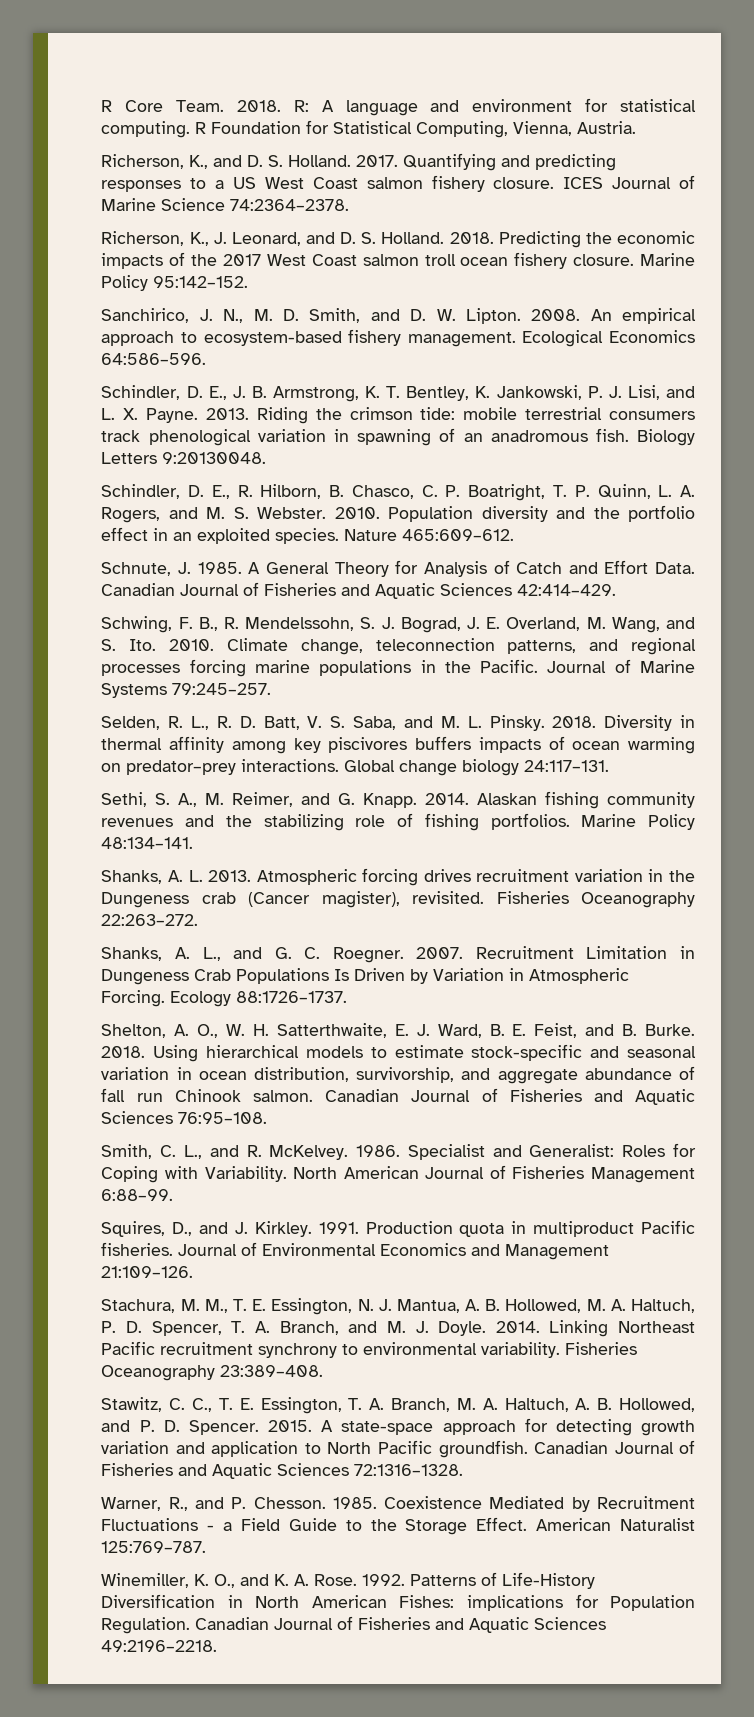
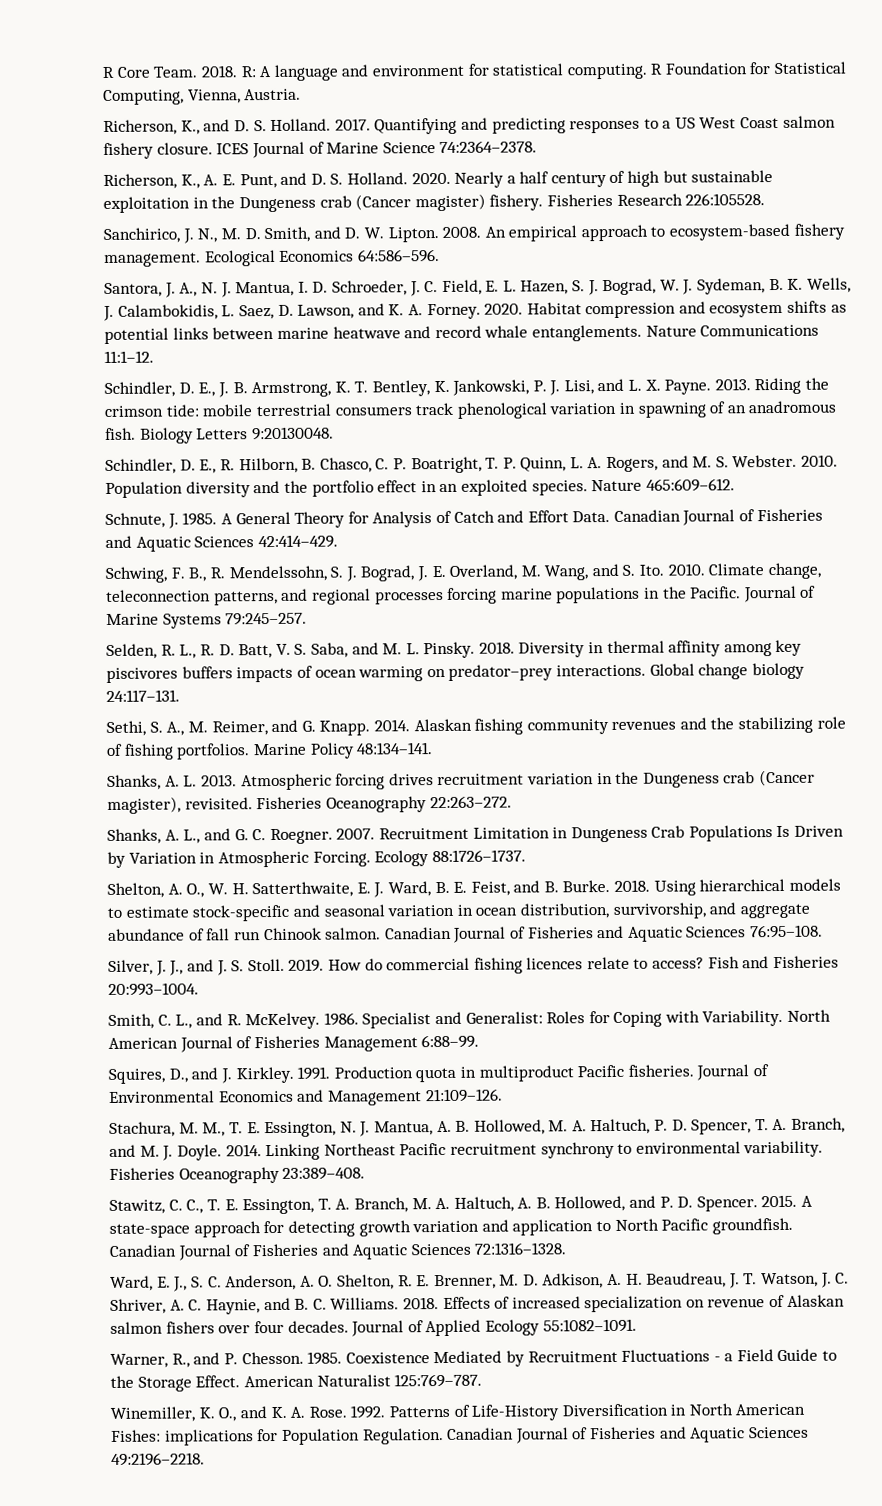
- Richerson, K., J. Leonard, and D. S. Holland. 2018. Predicting the economic impacts of the 2017 West Coast salmon troll ocean fishery closure. Marine Policy 95:142–152.
+ Richerson, K., A. E. Punt, and D. S. Holland. 2020. Nearly a half century of high but sustainable exploitation in the Dungeness crab (Cancer magister) fishery. Fisheries Research 226:105528.
+ Santora, J. A., N. J. Mantua, I. D. Schroeder, J. C. Field, E. L. Hazen, S. J. Bograd, W. J. Sydeman, B. K. Wells, J. Calambokidis, L. Saez, D. Lawson, and K. A. Forney. 2020. Habitat compression and ecosystem shifts as potential links between marine heatwave and record whale entanglements. Nature Communications 11:1–12.
+ Silver, J. J., and J. S. Stoll. 2019. How do commercial fishing licences relate to access? Fish and Fisheries 20:993–1004.
+ Ward, E. J., S. C. Anderson, A. O. Shelton, R. E. Brenner, M. D. Adkison, A. H. Beaudreau, J. T. Watson, J. C. Shriver, A. C. Haynie, and B. C. Williams. 2018. Effects of increased specialization on revenue of Alaskan salmon fishers over four decades. Journal of Applied Ecology 55:1082–1091.

